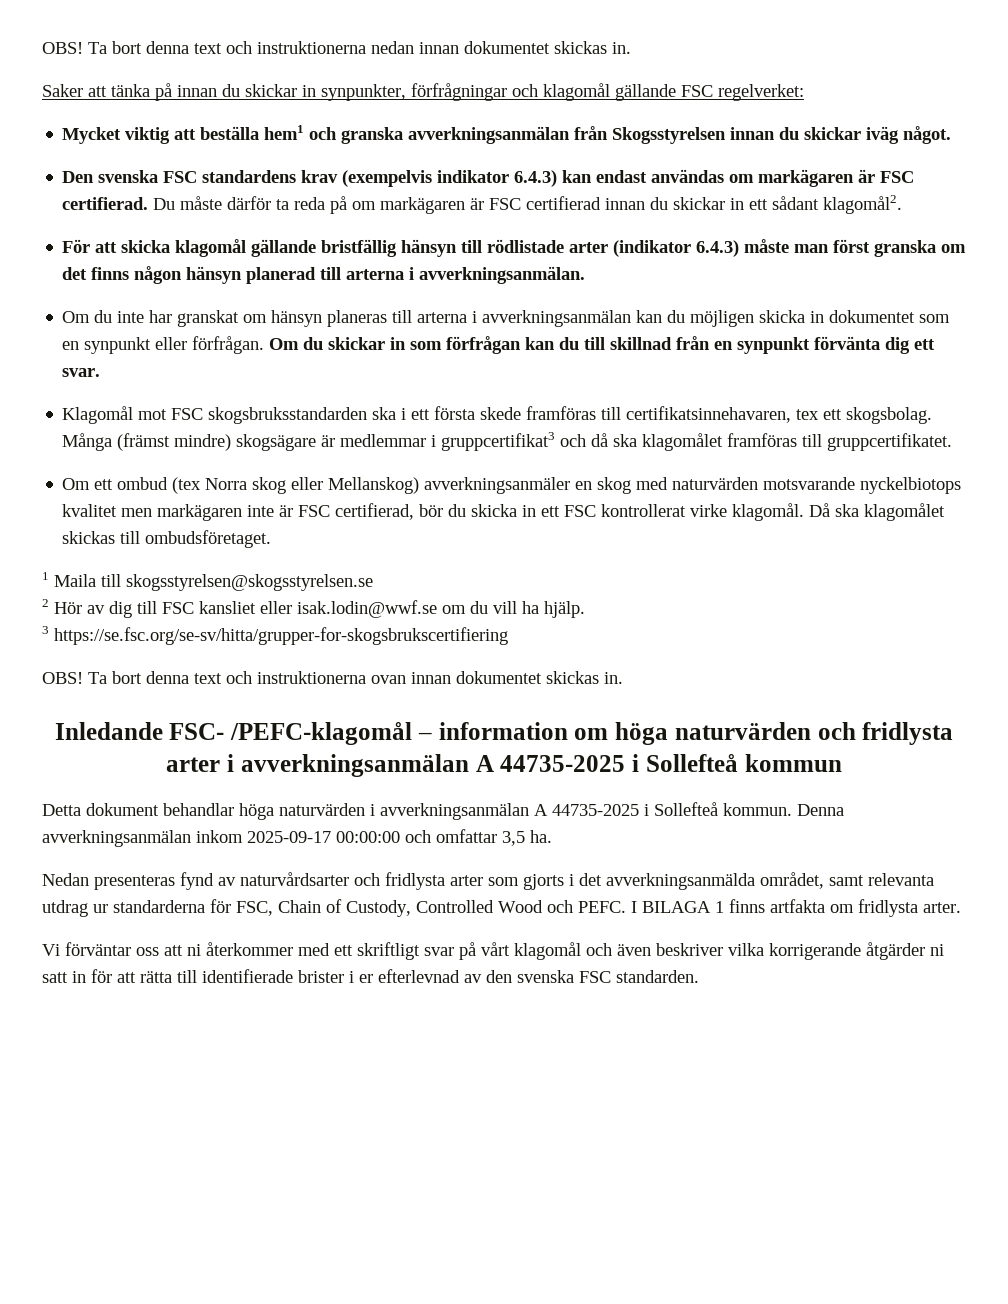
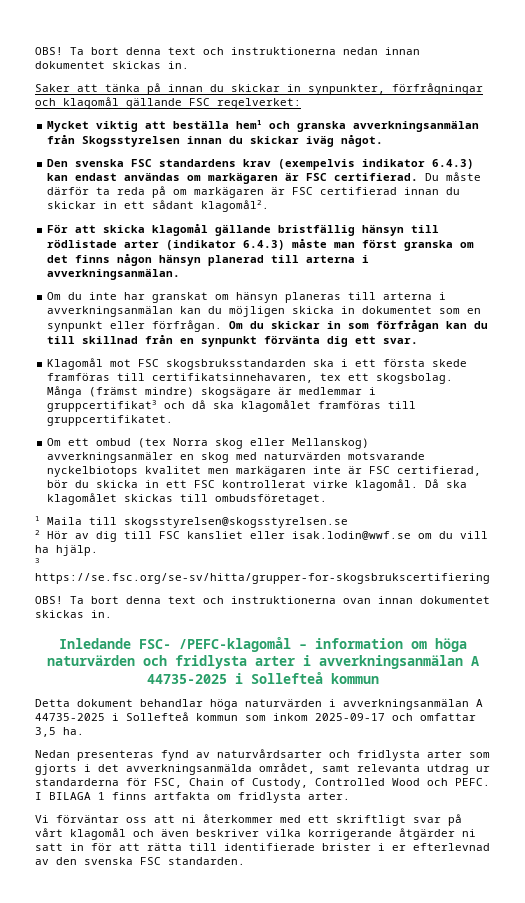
- Detta dokument behandlar höga naturvärden i avverkningsanmälan A 44735-2025 i Sollefteå kommun. Denna avverkningsanmälan inkom 2025-09-17 00:00:00 och omfattar 3,5 ha.
+ Detta dokument behandlar höga naturvärden i avverkningsanmälan A 44735-2025 i Sollefteå kommun som inkom 2025-09-17 och omfattar 3,5 ha.

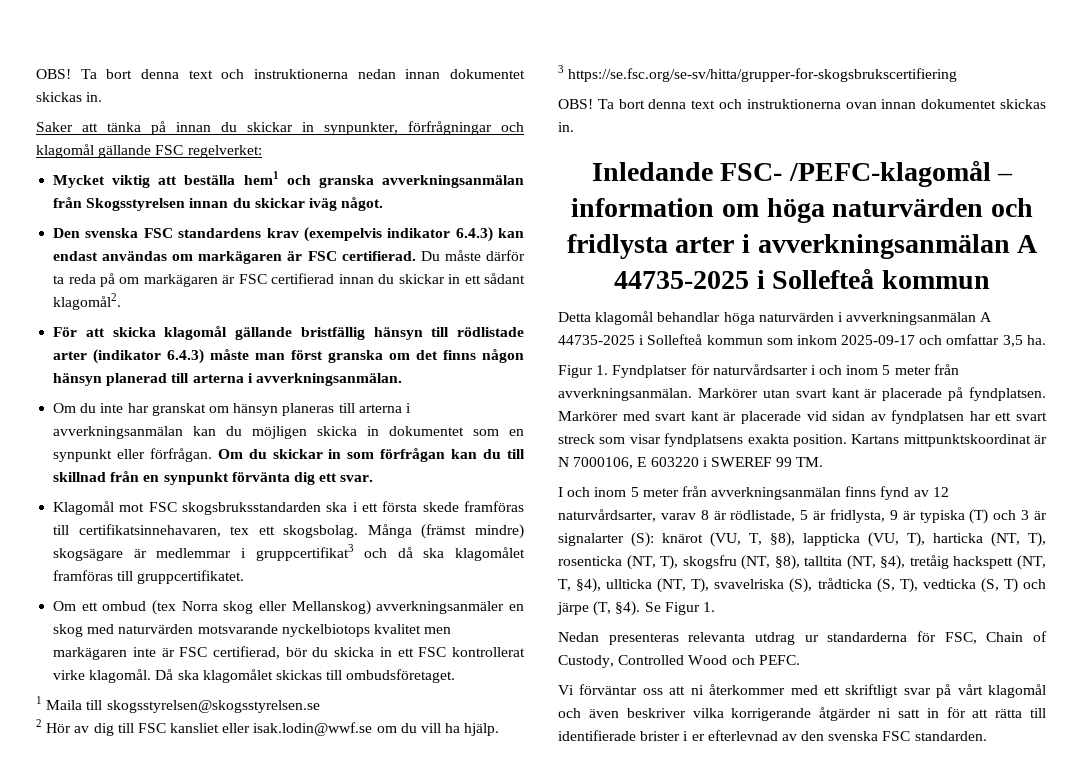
- Detta dokument behandlar höga naturvärden i avverkningsanmälan A 44735-2025 i Sollefteå kommun som inkom 2025-09-17 och omfattar 3,5 ha.
+ Detta klagomål behandlar höga naturvärden i avverkningsanmälan A 44735-2025 i Sollefteå kommun som inkom 2025-09-17 och omfattar 3,5 ha.
- Nedan presenteras fynd av naturvårdsarter och fridlysta arter som gjorts i det avverkningsanmälda området, samt relevanta utdrag ur standarderna för FSC, Chain of Custody, Controlled Wood och PEFC. I BILAGA 1 finns artfakta om fridlysta arter.
+ Figur 1. Fyndplatser för naturvårdsarter i och inom 5 meter från avverkningsanmälan. Markörer utan svart kant är placerade på fyndplatsen. Markörer med svart kant är placerade vid sidan av fyndplatsen har ett svart streck som visar fyndplatsens exakta position. Kartans mittpunktskoordinat är N 7000106, E 603220 i SWEREF 99 TM.
+ I och inom 5 meter från avverkningsanmälan finns fynd av 12 naturvårdsarter, varav 8 är rödlistade, 5 är fridlysta, 9 är typiska (T) och 3 är signalarter (S): knärot (VU, T, §8), lappticka (VU, T), harticka (NT, T), rosenticka (NT, T), skogsfru (NT, §8), talltita (NT, §4), tretåig hackspett (NT, T, §4), ullticka (NT, T), svavelriska (S), trådticka (S, T), vedticka (S, T) och järpe (T, §4). Se Figur 1.
+ Nedan presenteras relevanta utdrag ur standarderna för FSC, Chain of Custody, Controlled Wood och PEFC.

